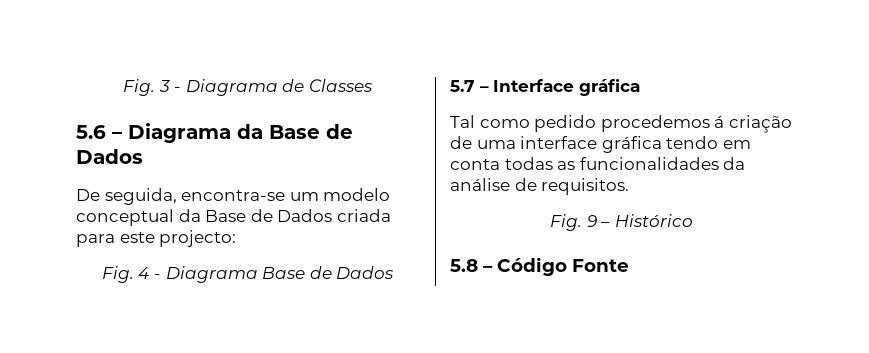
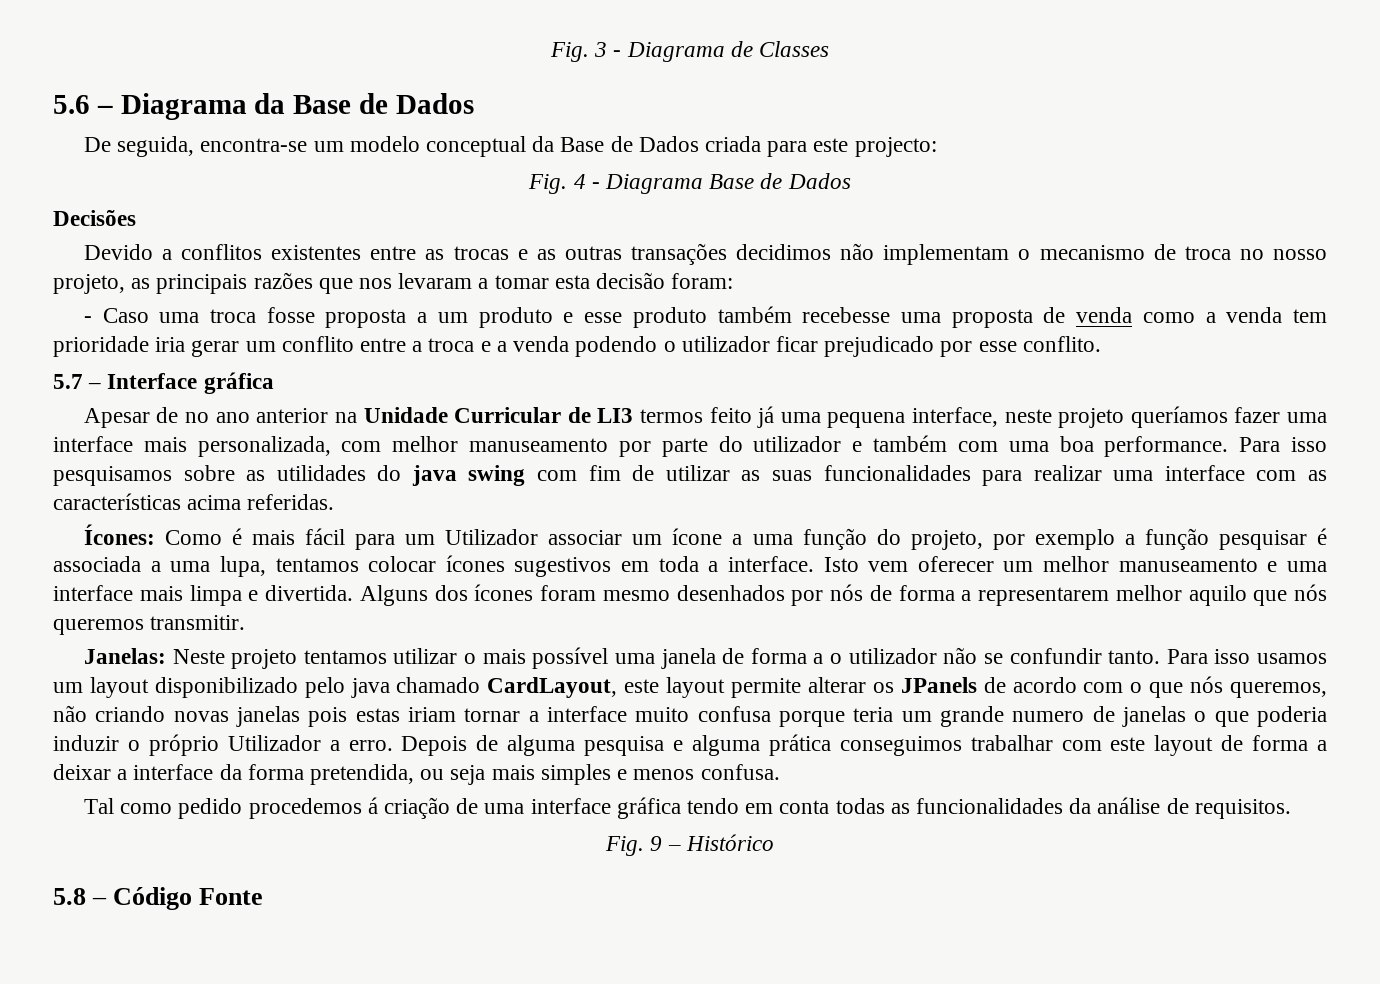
+ Decisões
+ Devido a conflitos existentes entre as trocas e as outras transações decidimos não implementam o mecanismo de troca no nosso projeto, as principais razões que nos levaram a tomar esta decisão foram:
+ - Caso uma troca fosse proposta a um produto e esse produto também recebesse uma proposta de venda como a venda tem prioridade iria gerar um conflito entre a troca e a venda podendo o utilizador ficar prejudicado por esse conflito.
  5.7 – Interface gráfica
+ Apesar de no ano anterior na Unidade Curricular de LI3 termos feito já uma pequena interface, neste projeto queríamos fazer uma interface mais personalizada, com melhor manuseamento por parte do utilizador e também com uma boa performance. Para isso pesquisamos sobre as utilidades do java swing com fim de utilizar as suas funcionalidades para realizar uma interface com as características acima referidas.
+ Ícones: Como é mais fácil para um Utilizador associar um ícone a uma função do projeto, por exemplo a função pesquisar é associada a uma lupa, tentamos colocar ícones sugestivos em toda a interface. Isto vem oferecer um melhor manuseamento e uma interface mais limpa e divertida. Alguns dos ícones foram mesmo desenhados por nós de forma a representarem melhor aquilo que nós queremos transmitir.
+ Janelas: Neste projeto tentamos utilizar o mais possível uma janela de forma a o utilizador não se confundir tanto. Para isso usamos um layout disponibilizado pelo java chamado CardLayout, este layout permite alterar os JPanels de acordo com o que nós queremos, não criando novas janelas pois estas iriam tornar a interface muito confusa porque teria um grande numero de janelas o que poderia induzir o próprio Utilizador a erro. Depois de alguma pesquisa e alguma prática conseguimos trabalhar com este layout de forma a deixar a interface da forma pretendida, ou seja mais simples e menos confusa.

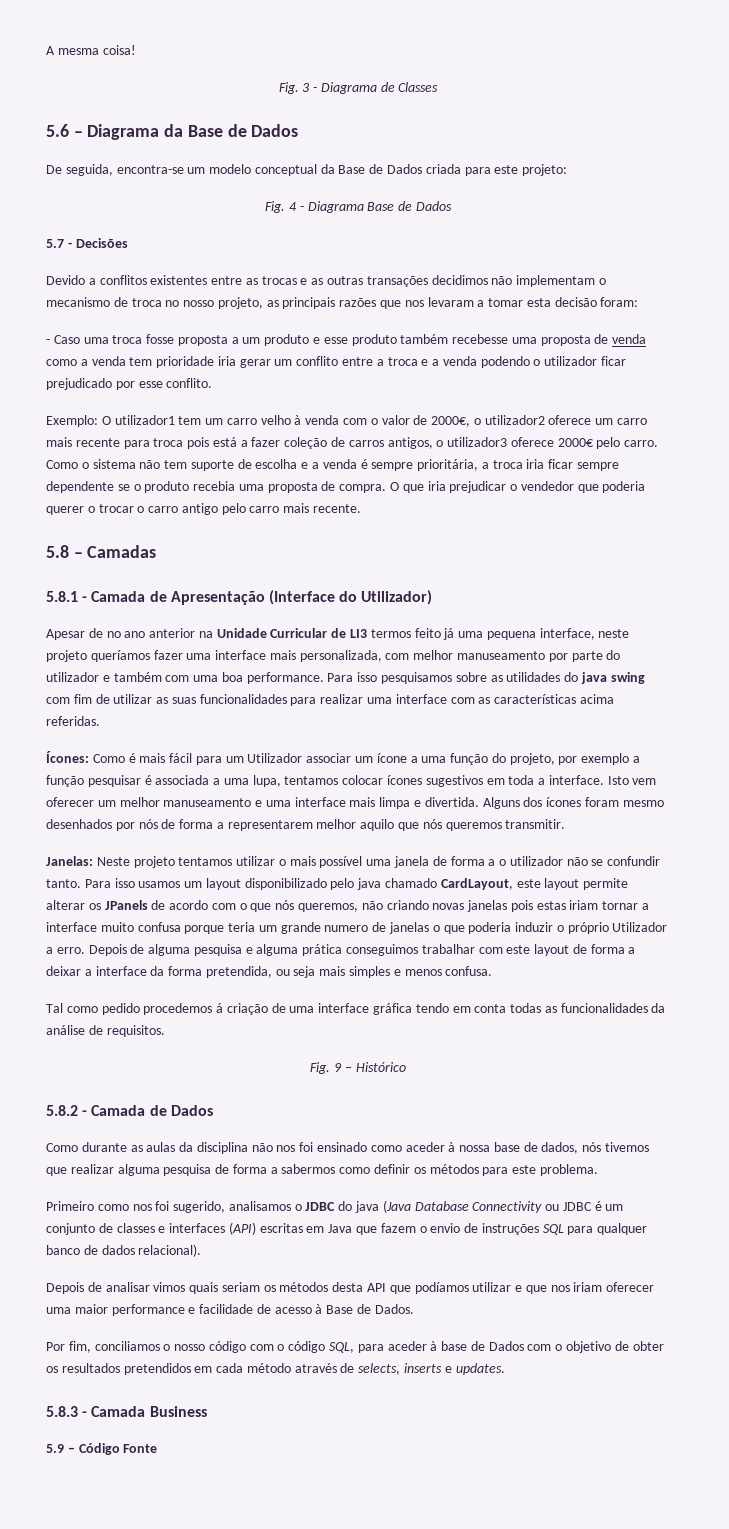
+ A mesma coisa!
- De seguida, encontra-se um modelo conceptual da Base de Dados criada para este projecto:
+ De seguida, encontra-se um modelo conceptual da Base de Dados criada para este projeto:
- Decisões
+ 5.7 - Decisões
- 5.7 – Interface gráfica
+ Exemplo: O utilizador1 tem um carro velho à venda com o valor de 2000€, o utilizador2 oferece um carro mais recente para troca pois está a fazer coleção de carros antigos, o utilizador3 oferece 2000€ pelo carro. Como o sistema não tem suporte de escolha e a venda é sempre prioritária, a troca iria ficar sempre dependente se o produto recebia uma proposta de compra. O que iria prejudicar o vendedor que poderia querer o trocar o carro antigo pelo carro mais recente.
+ 5.8 – Camadas
+ 5.8.1 - Camada de Apresentação (Interface do Utilizador)
- 5.8 – Código Fonte
+ 5.8.2 - Camada de Dados
+ Como durante as aulas da disciplina não nos foi ensinado como aceder à nossa base de dados, nós tivemos que realizar alguma pesquisa de forma a sabermos como definir os métodos para este problema.
+ Primeiro como nos foi sugerido, analisamos o JDBC do java (Java Database Connectivity ou JDBC é um conjunto de classes e interfaces (API) escritas em Java que fazem o envio de instruções SQL para qualquer banco de dados relacional).
+ Depois de analisar vimos quais seriam os métodos desta API que podíamos utilizar e que nos iriam oferecer uma maior performance e facilidade de acesso à Base de Dados.
+ Por fim, conciliamos o nosso código com o código SQL, para aceder à base de Dados com o objetivo de obter os resultados pretendidos em cada método através de selects, inserts e updates.
+ 5.8.3 - Camada Business
+ 5.9 – Código Fonte

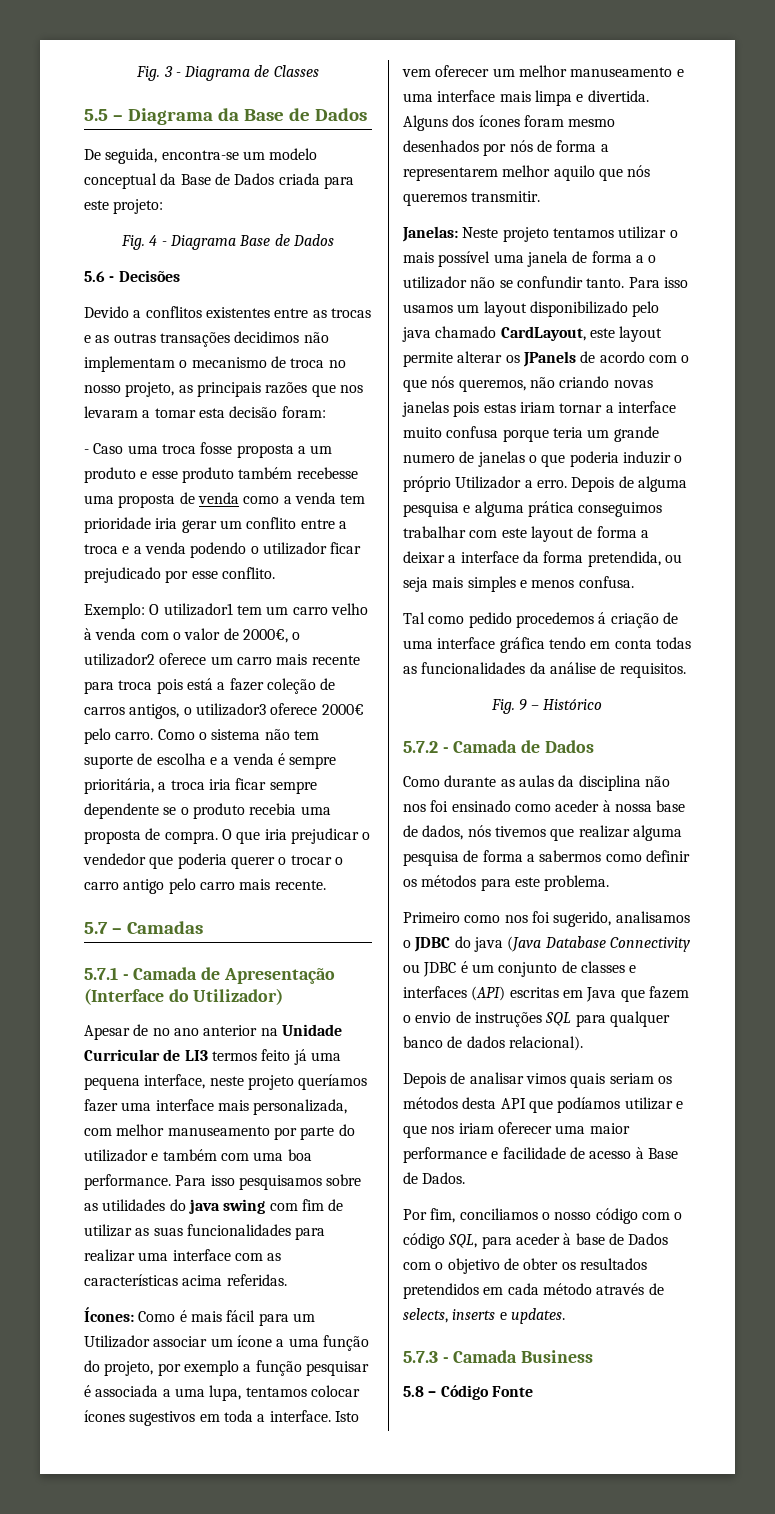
- A mesma coisa!
- 5.6 – Diagrama da Base de Dados
+ 5.5 – Diagrama da Base de Dados
- 5.7 - Decisões
+ 5.6 - Decisões
- 5.8 – Camadas
+ 5.7 – Camadas
- 5.8.1 - Camada de Apresentação (Interface do Utilizador)
+ 5.7.1 - Camada de Apresentação (Interface do Utilizador)
- 5.8.2 - Camada de Dados
+ 5.7.2 - Camada de Dados
- 5.8.3 - Camada Business
+ 5.7.3 - Camada Business
- 5.9 – Código Fonte
+ 5.8 – Código Fonte

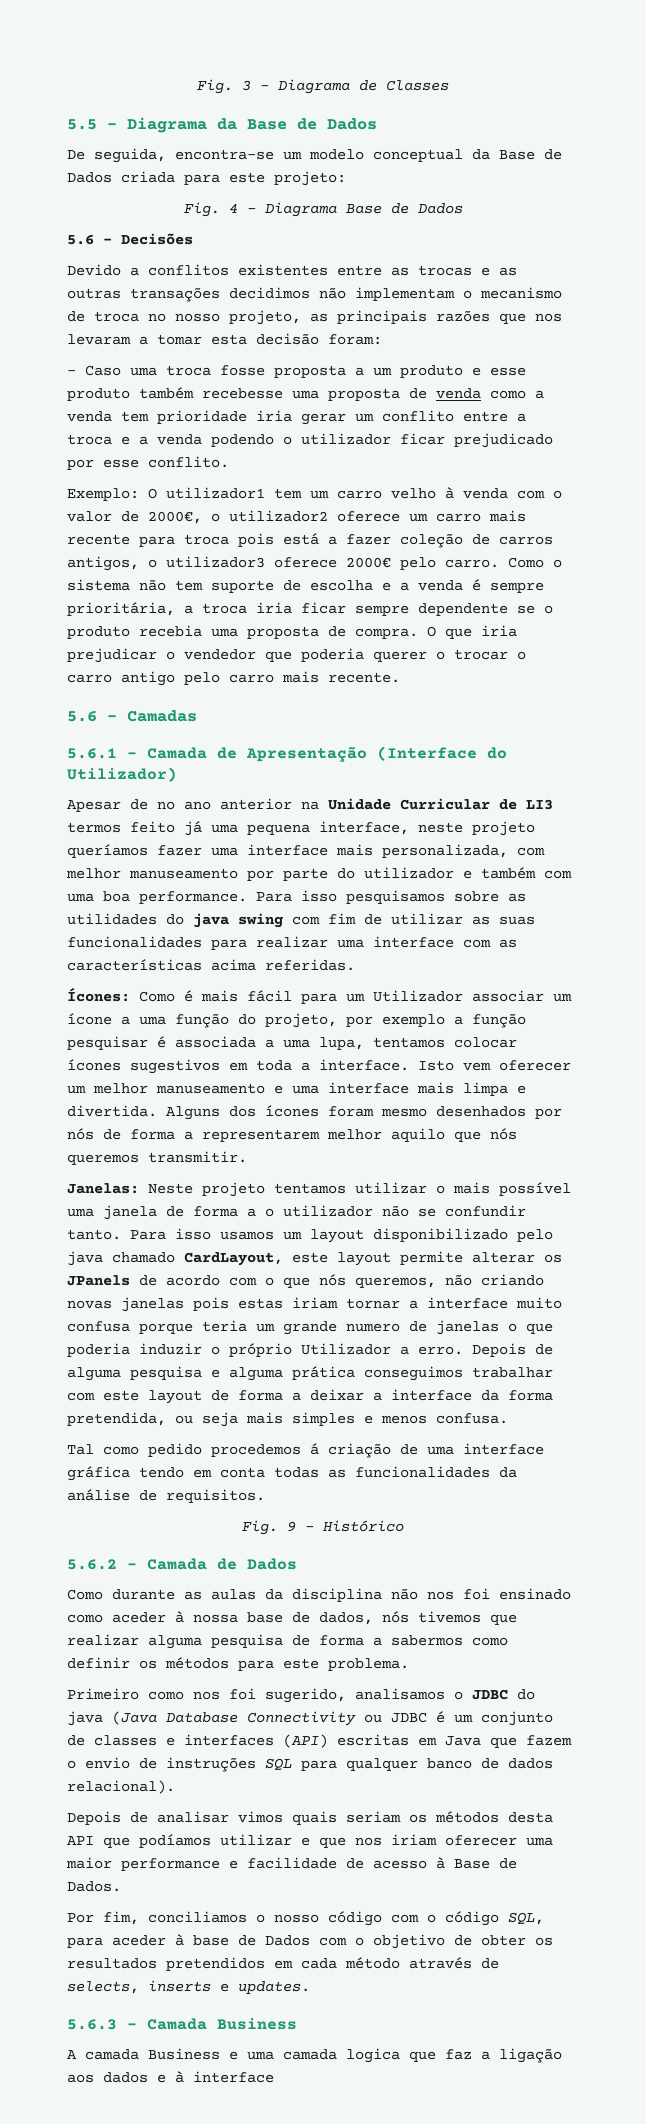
- 5.7 – Camadas
+ 5.6 – Camadas
- 5.7.1 - Camada de Apresentação (Interface do Utilizador)
+ 5.6.1 - Camada de Apresentação (Interface do Utilizador)
- 5.7.2 - Camada de Dados
+ 5.6.2 - Camada de Dados
- 5.7.3 - Camada Business
+ 5.6.3 - Camada Business
- 5.8 – Código Fonte
+ A camada Business e uma camada logica que faz a ligação aos dados e à interface

